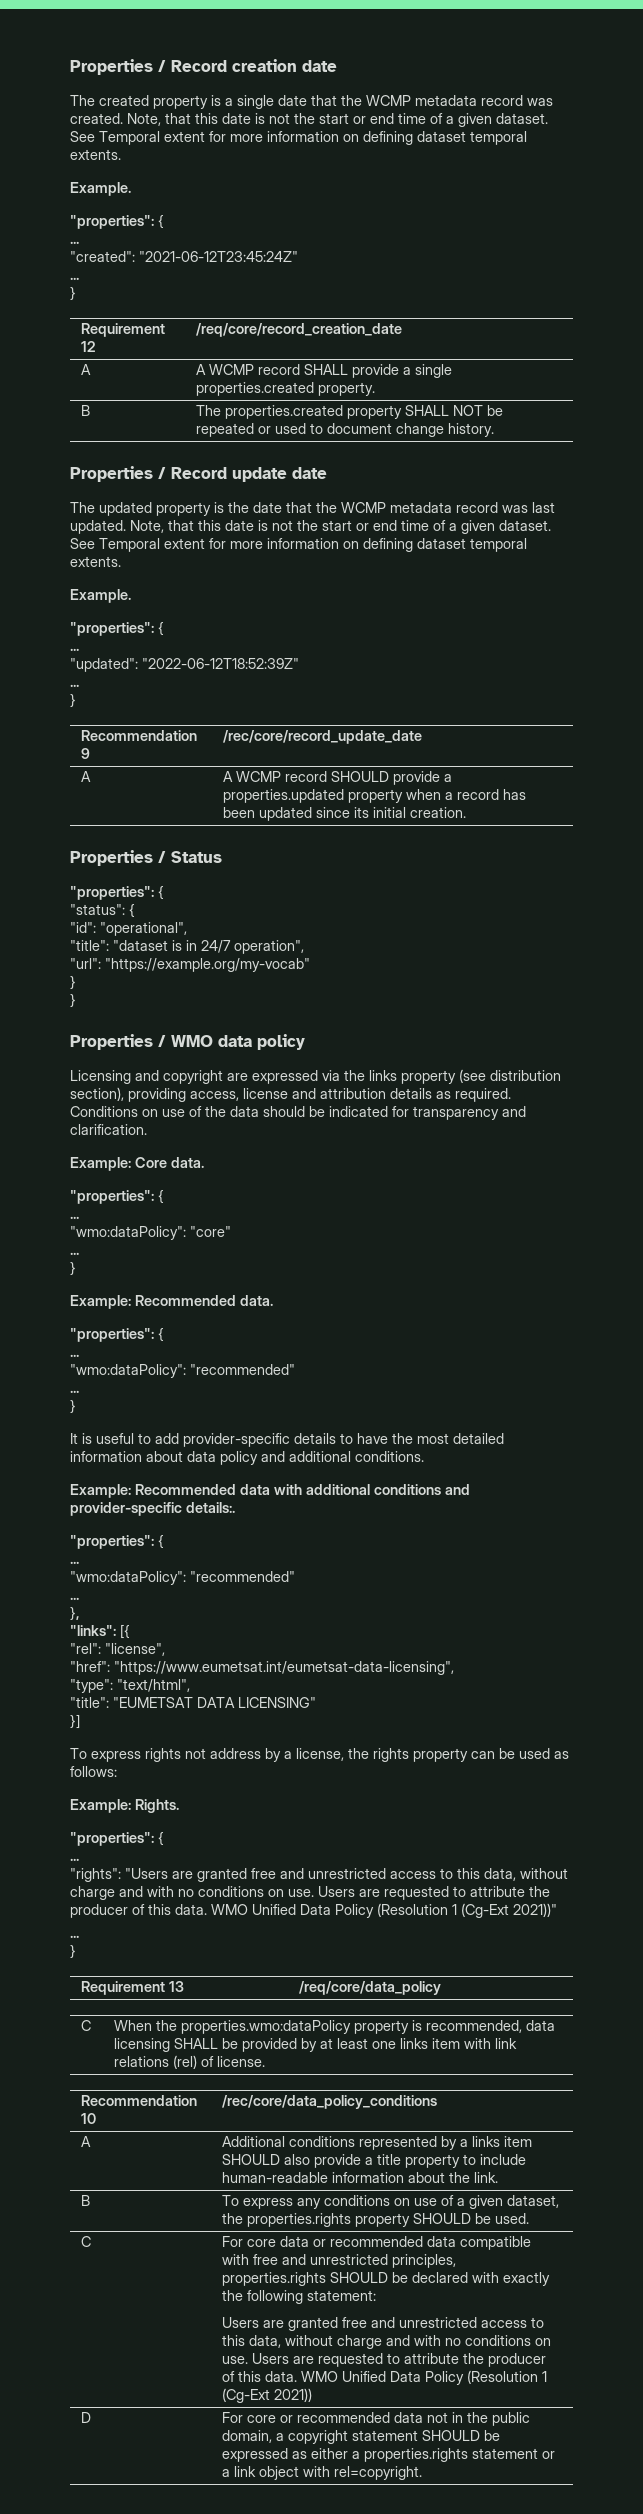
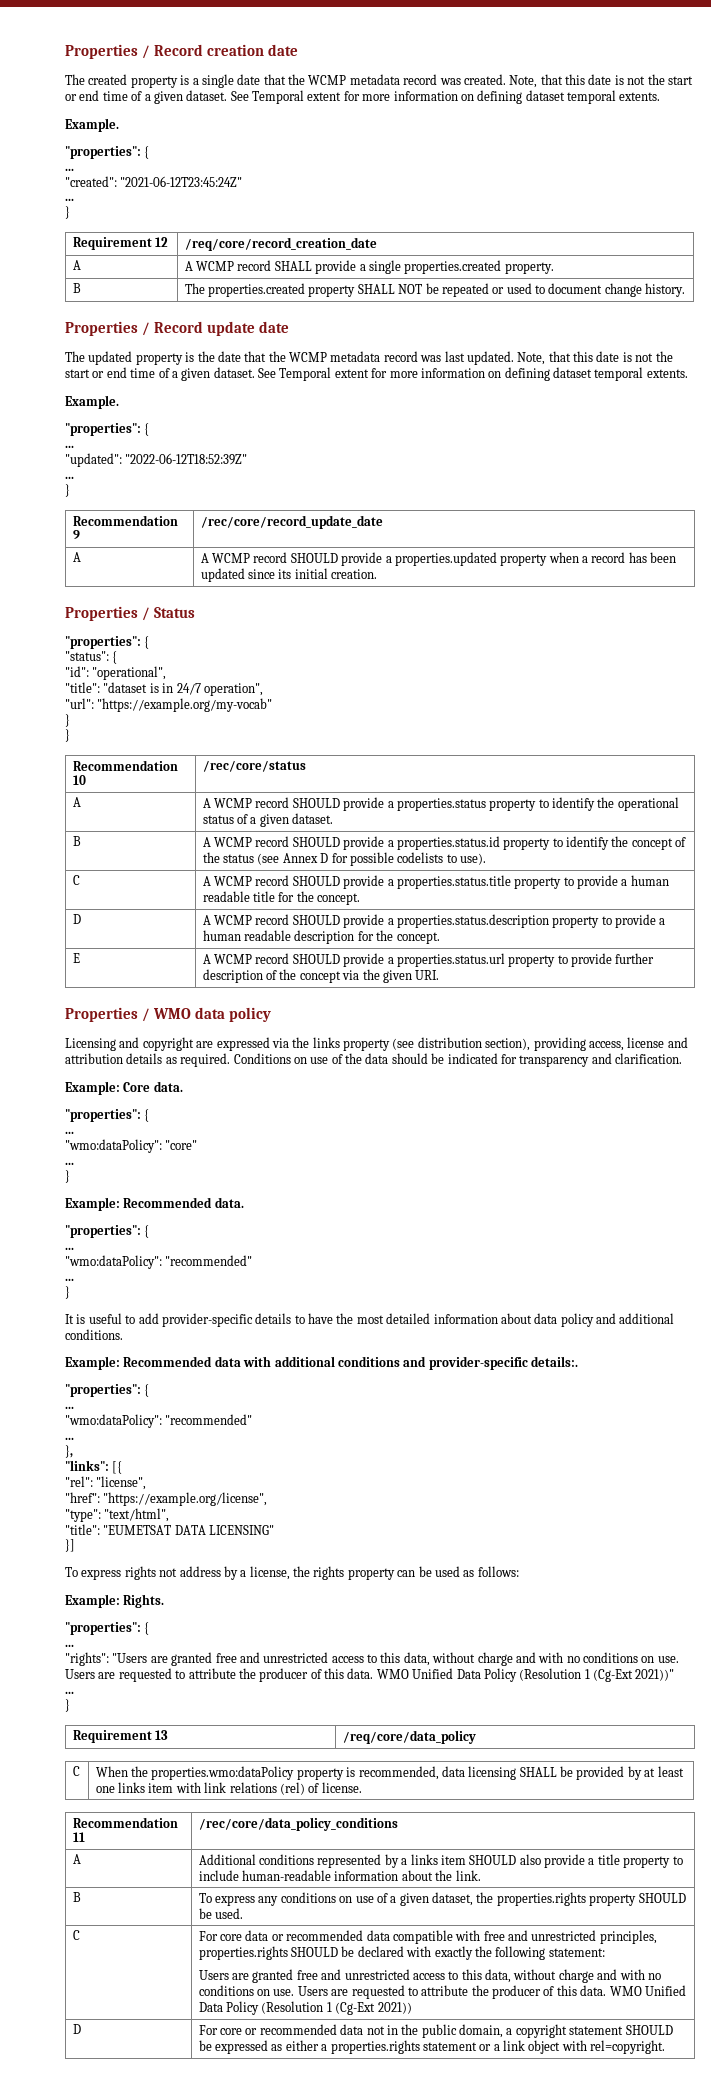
+ Recommendation 10 | /rec/core/status
+ A | A WCMP record SHOULD provide a properties.status property to identify the operational status of a given dataset.
+ B | A WCMP record SHOULD provide a properties.status.id property to identify the concept of the status (see Annex D for possible codelists to use).
+ C | A WCMP record SHOULD provide a properties.status.title property to provide a human readable title for the concept.
+ D | A WCMP record SHOULD provide a properties.status.description property to provide a human readable description for the concept.
+ E | A WCMP record SHOULD provide a properties.status.url property to provide further description of the concept via the given URI.
- "href": "https://www.eumetsat.int/eumetsat-data-licensing",
+ "href": "https://example.org/license",
- Recommendation 10 | /rec/core/data_policy_conditions
+ Recommendation 11 | /rec/core/data_policy_conditions

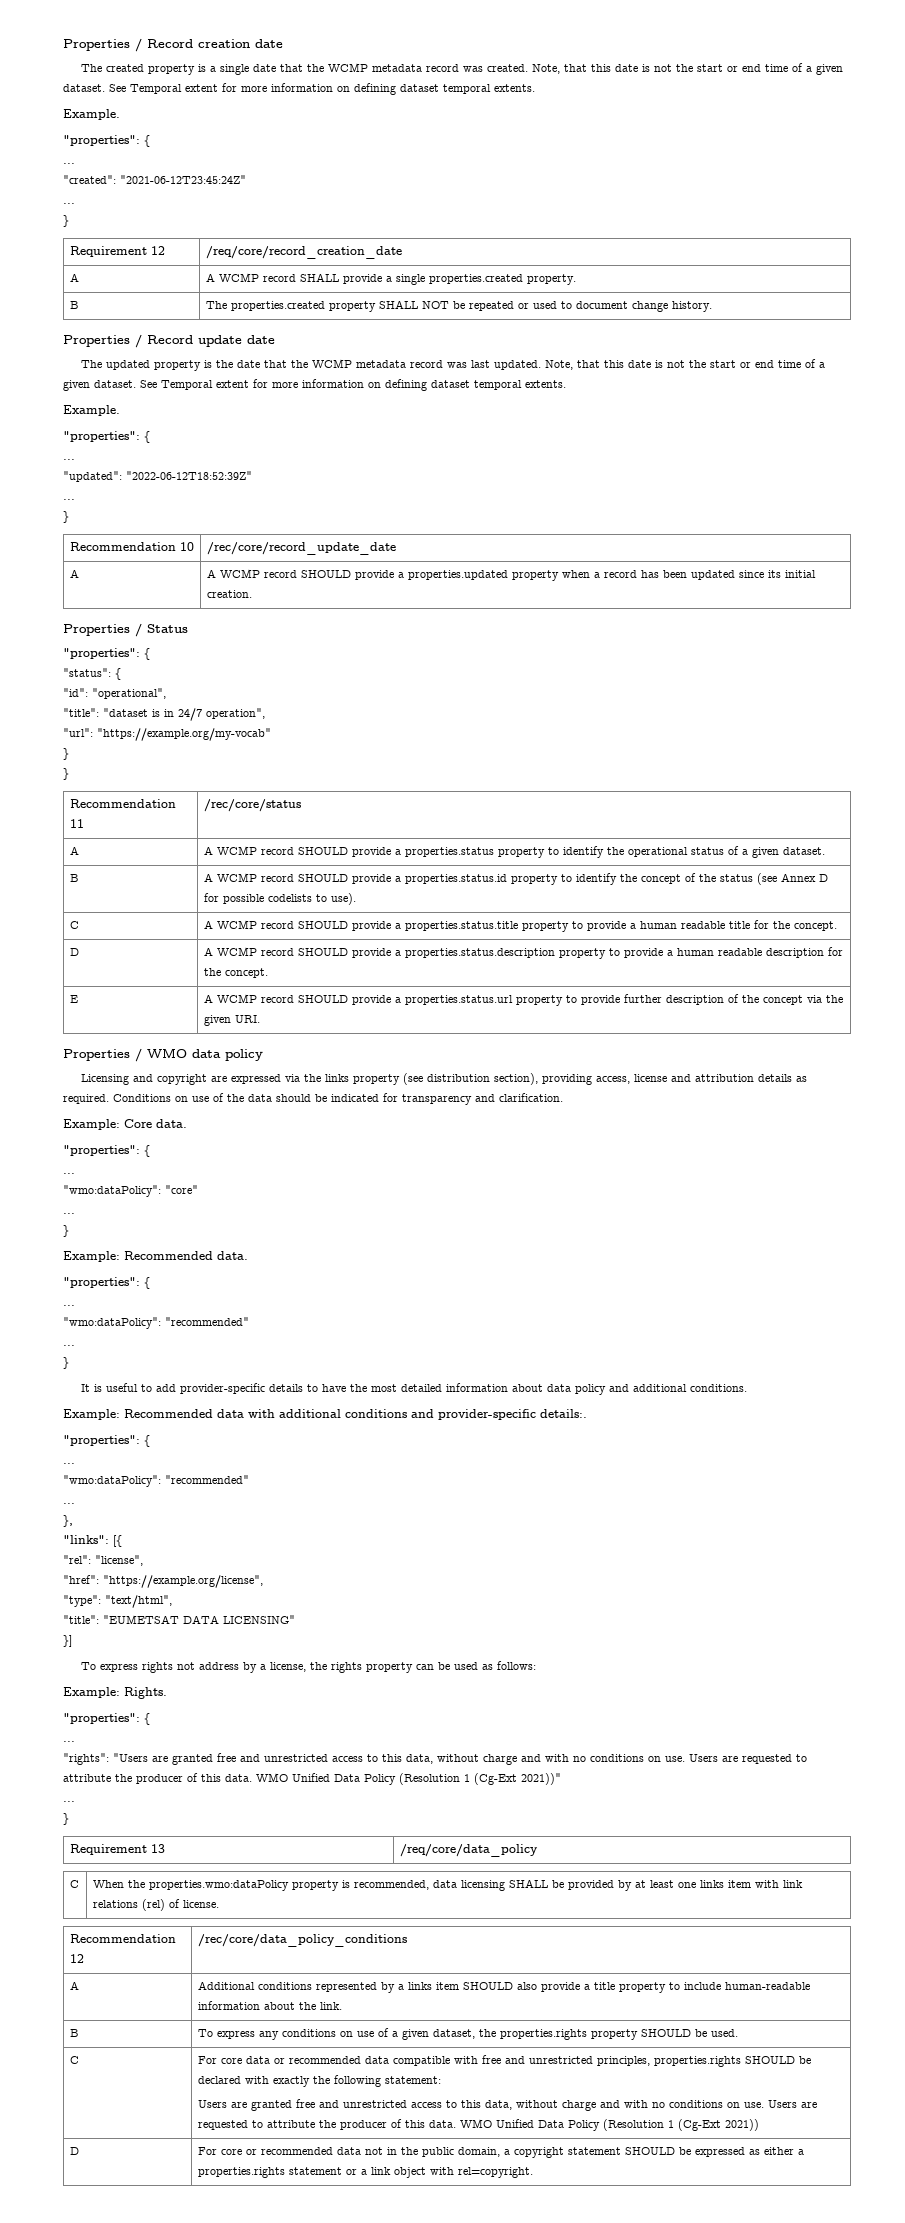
- Recommendation 9 | /rec/core/record_update_date
+ Recommendation 10 | /rec/core/record_update_date
- Recommendation 10 | /rec/core/status
+ Recommendation 11 | /rec/core/status
- Recommendation 11 | /rec/core/data_policy_conditions
+ Recommendation 12 | /rec/core/data_policy_conditions

